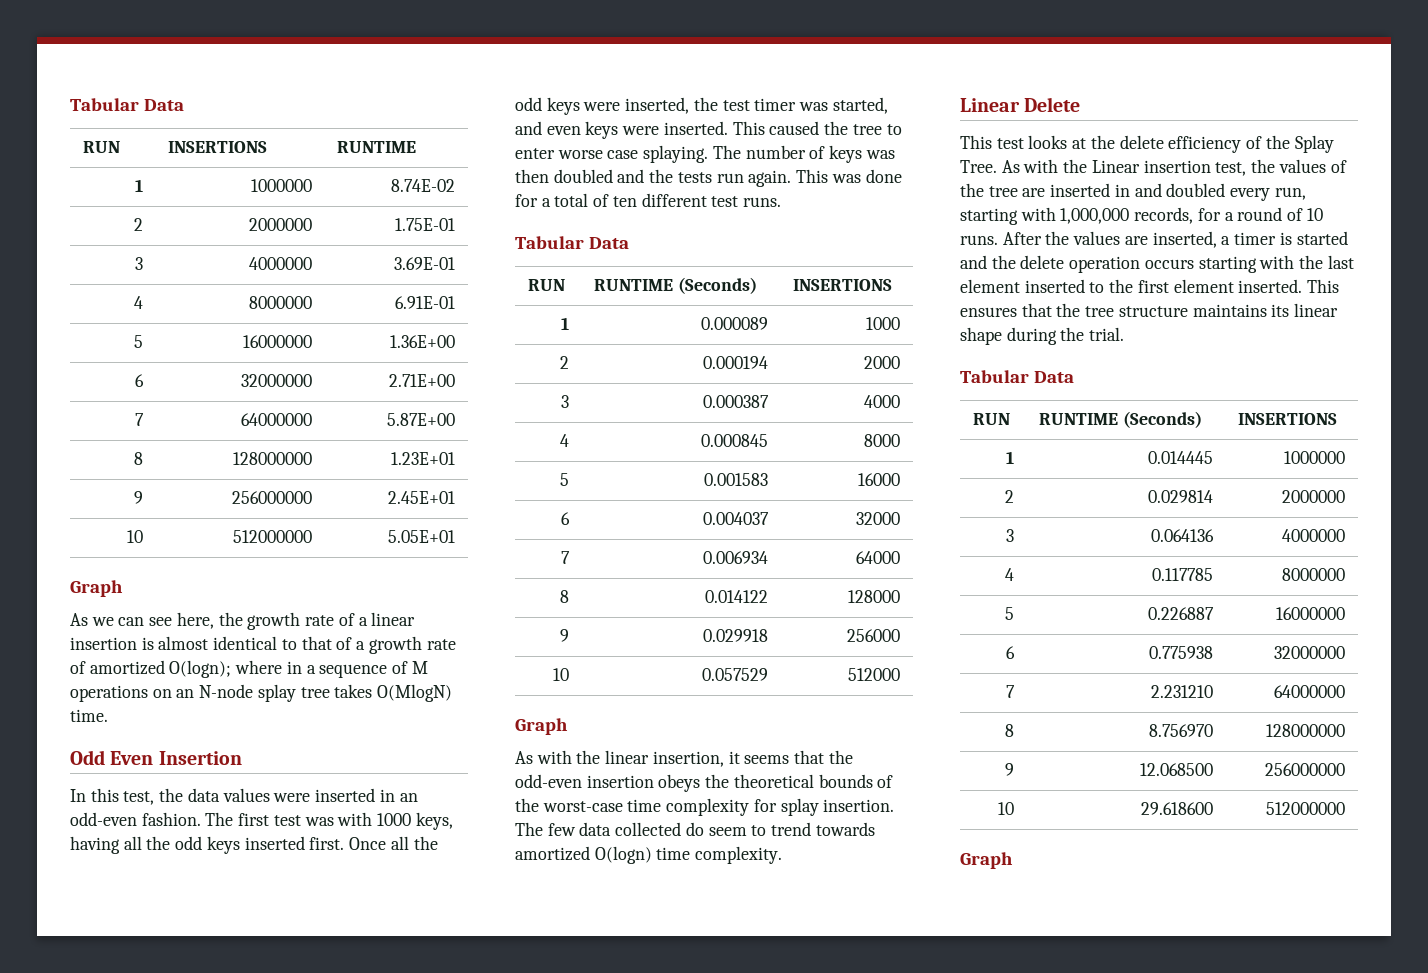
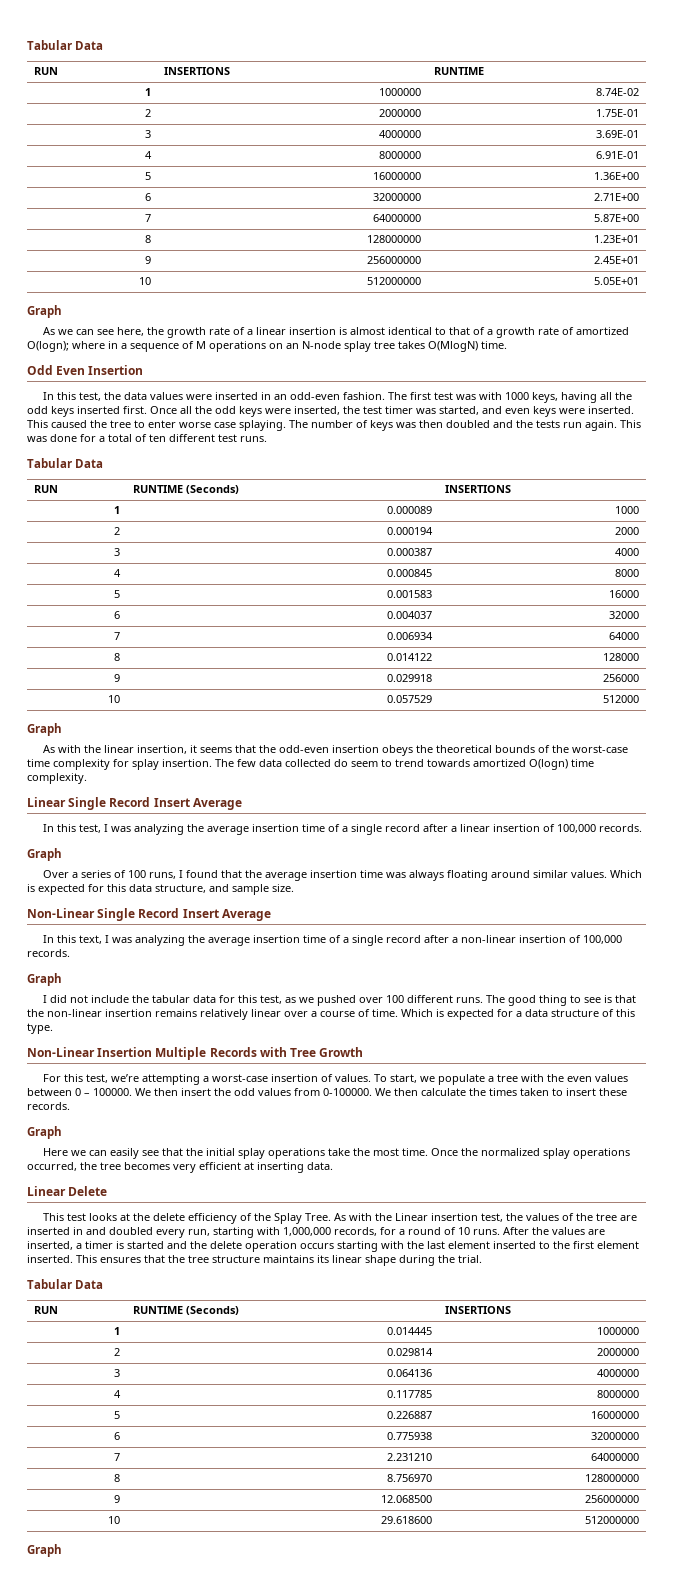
+ Linear Single Record Insert Average
+ In this test, I was analyzing the average insertion time of a single record after a linear insertion of 100,000 records.
+ Graph
+ Over a series of 100 runs, I found that the average insertion time was always floating around similar values. Which is expected for this data structure, and sample size.
+ Non-Linear Single Record Insert Average
+ In this text, I was analyzing the average insertion time of a single record after a non-linear insertion of 100,000 records.
+ Graph
+ I did not include the tabular data for this test, as we pushed over 100 different runs. The good thing to see is that the non-linear insertion remains relatively linear over a course of time. Which is expected for a data structure of this type.
+ Non-Linear Insertion Multiple Records with Tree Growth
+ For this test, we’re attempting a worst-case insertion of values. To start, we populate a tree with the even values between 0 – 100000. We then insert the odd values from 0-100000. We then calculate the times taken to insert these records.
+ Graph
+ Here we can easily see that the initial splay operations take the most time. Once the normalized splay operations occurred, the tree becomes very efficient at inserting data.

